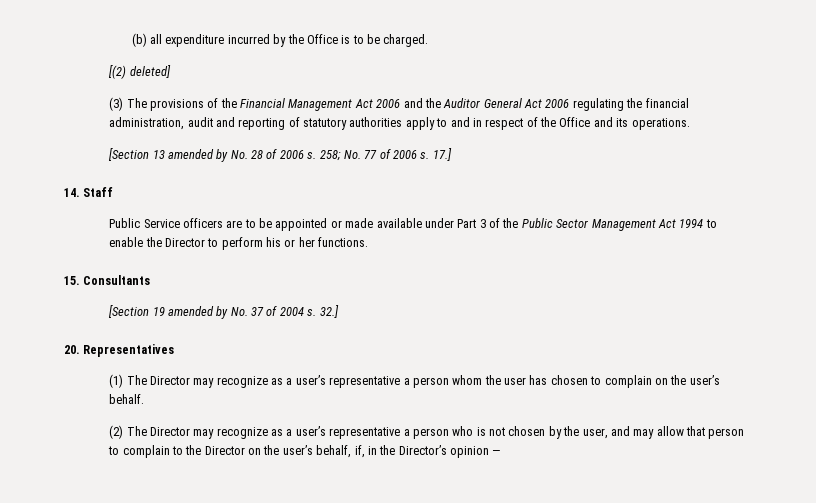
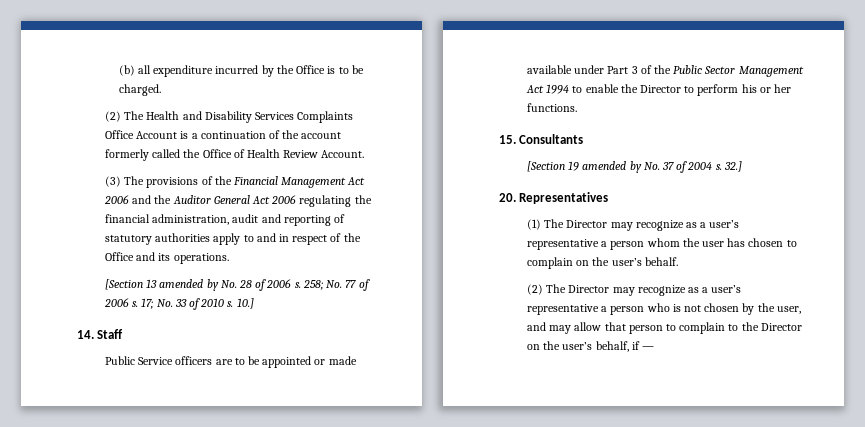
- [(2) deleted]
+ (2) The Health and Disability Services Complaints Office Account is a continuation of the account formerly called the Office of Health Review Account.
- 17.]
+ 17; No. 33 of 2010 s. 10.]
- (2) The Director may recognize as a user’s representative a person who is not chosen by the user, and may allow that person to complain to the Director on the user’s behalf, if, in the Director’s opinion —
+ (2) The Director may recognize as a user’s representative a person who is not chosen by the user, and may allow that person to complain to the Director on the user’s behalf, if —

